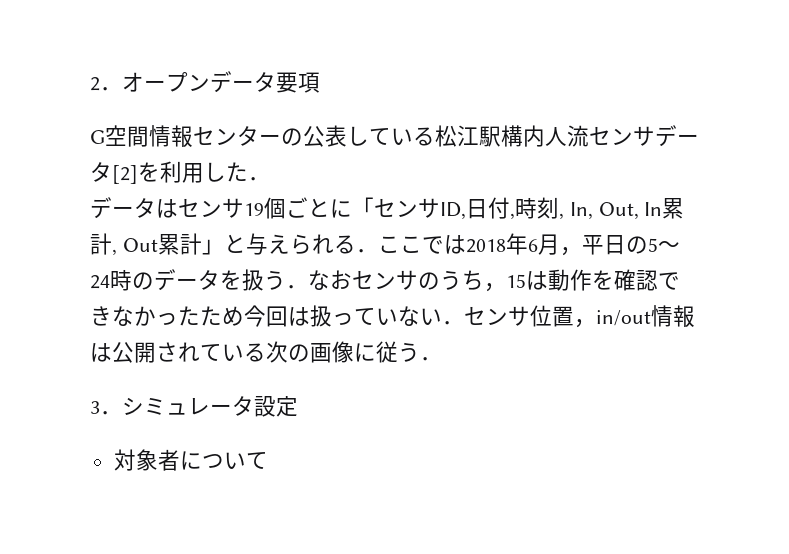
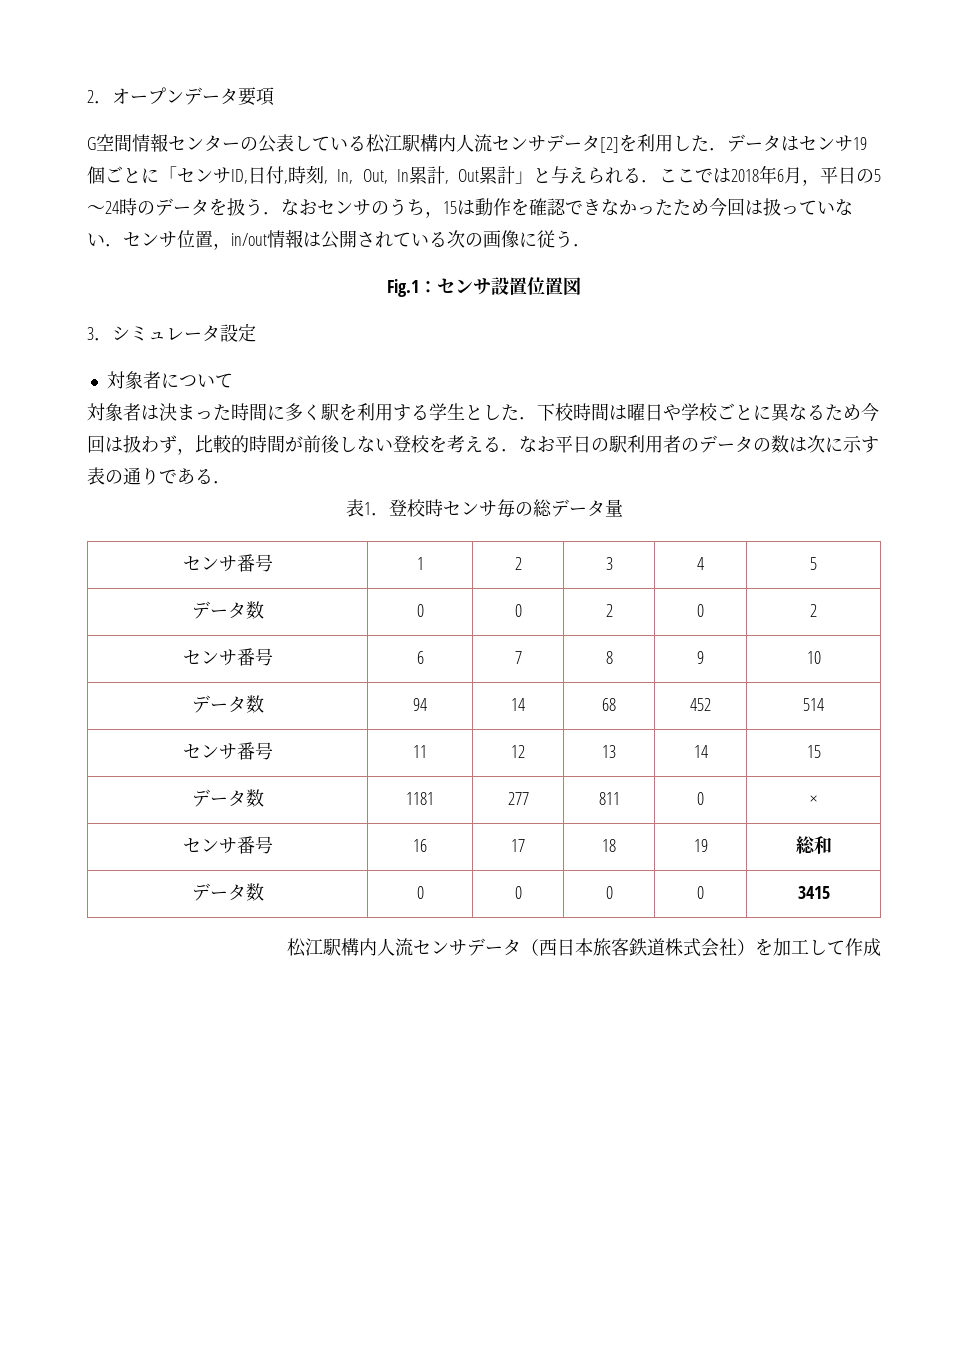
- G空間情報センターの公表している松江駅構内人流センサデータ[2]を利用した．
- データはセンサ19個ごとに「センサID,日付,時刻, In, Out, In累計, Out累計」と与えられる．ここでは2018年6月，平日の5～24時のデータを扱う．なおセンサのうち，15は動作を確認できなかったため今回は扱っていない．センサ位置，in/out情報は公開されている次の画像に従う．
+ G空間情報センターの公表している松江駅構内人流センサデータ[2]を利用した．データはセンサ19個ごとに「センサID,日付,時刻, In, Out, In累計, Out累計」と与えられる．ここでは2018年6月，平日の5～24時のデータを扱う．なおセンサのうち，15は動作を確認できなかったため今回は扱っていない．センサ位置，in/out情報は公開されている次の画像に従う．
+ Fig.1：センサ設置位置図
+ 対象者は決まった時間に多く駅を利用する学生とした．下校時間は曜日や学校ごとに異なるため今回は扱わず，比較的時間が前後しない登校を考える．なお平日の駅利用者のデータの数は次に示す表の通りである．
+ 表1．登校時センサ毎の総データ量
+ センサ番号 | 1 | 2 | 3 | 4 | 5
+ データ数 | 0 | 0 | 2 | 0 | 2
+ センサ番号 | 6 | 7 | 8 | 9 | 10
+ データ数 | 94 | 14 | 68 | 452 | 514
+ センサ番号 | 11 | 12 | 13 | 14 | 15
+ データ数 | 1181 | 277 | 811 | 0 | ×
+ センサ番号 | 16 | 17 | 18 | 19 | 総和
+ データ数 | 0 | 0 | 0 | 0 | 3415
+ 松江駅構内人流センサデータ（西日本旅客鉄道株式会社）を加工して作成

